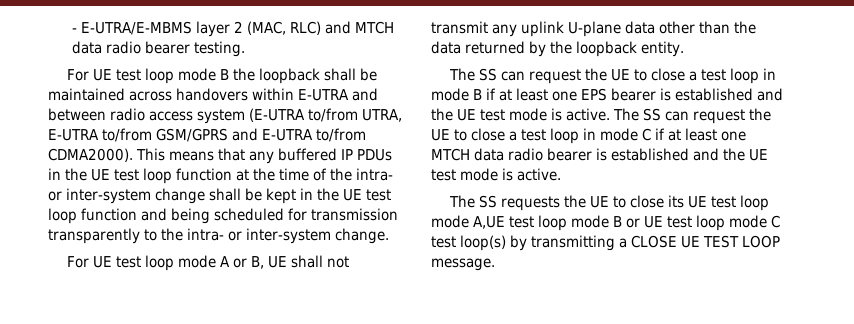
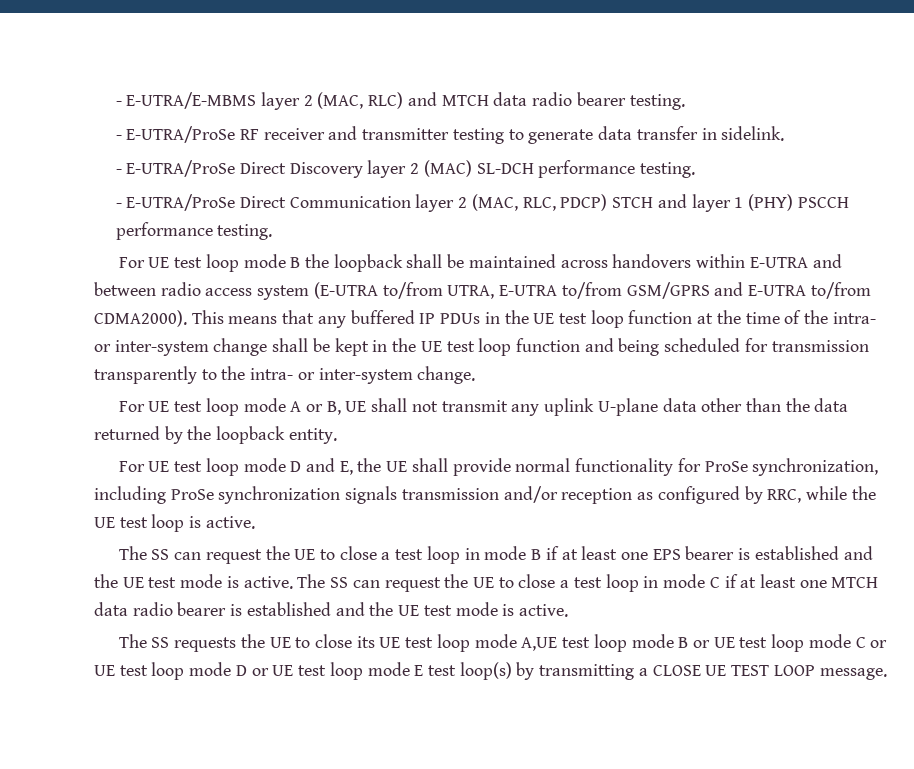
+ - E-UTRA/ProSe RF receiver and transmitter testing to generate data transfer in sidelink.
+ - E-UTRA/ProSe Direct Discovery layer 2 (MAC) SL-DCH performance testing.
+ - E-UTRA/ProSe Direct Communication layer 2 (MAC, RLC, PDCP) STCH and layer 1 (PHY) PSCCH performance testing.
+ For UE test loop mode D and E, the UE shall provide normal functionality for ProSe synchronization, including ProSe synchronization signals transmission and/or reception as configured by RRC, while the UE test loop is active.
- The SS requests the UE to close its UE test loop mode A,UE test loop mode B or UE test loop mode C test loop(s) by transmitting a CLOSE UE TEST LOOP message.
+ The SS requests the UE to close its UE test loop mode A,UE test loop mode B or UE test loop mode C or UE test loop mode D or UE test loop mode E test loop(s) by transmitting a CLOSE UE TEST LOOP message.

